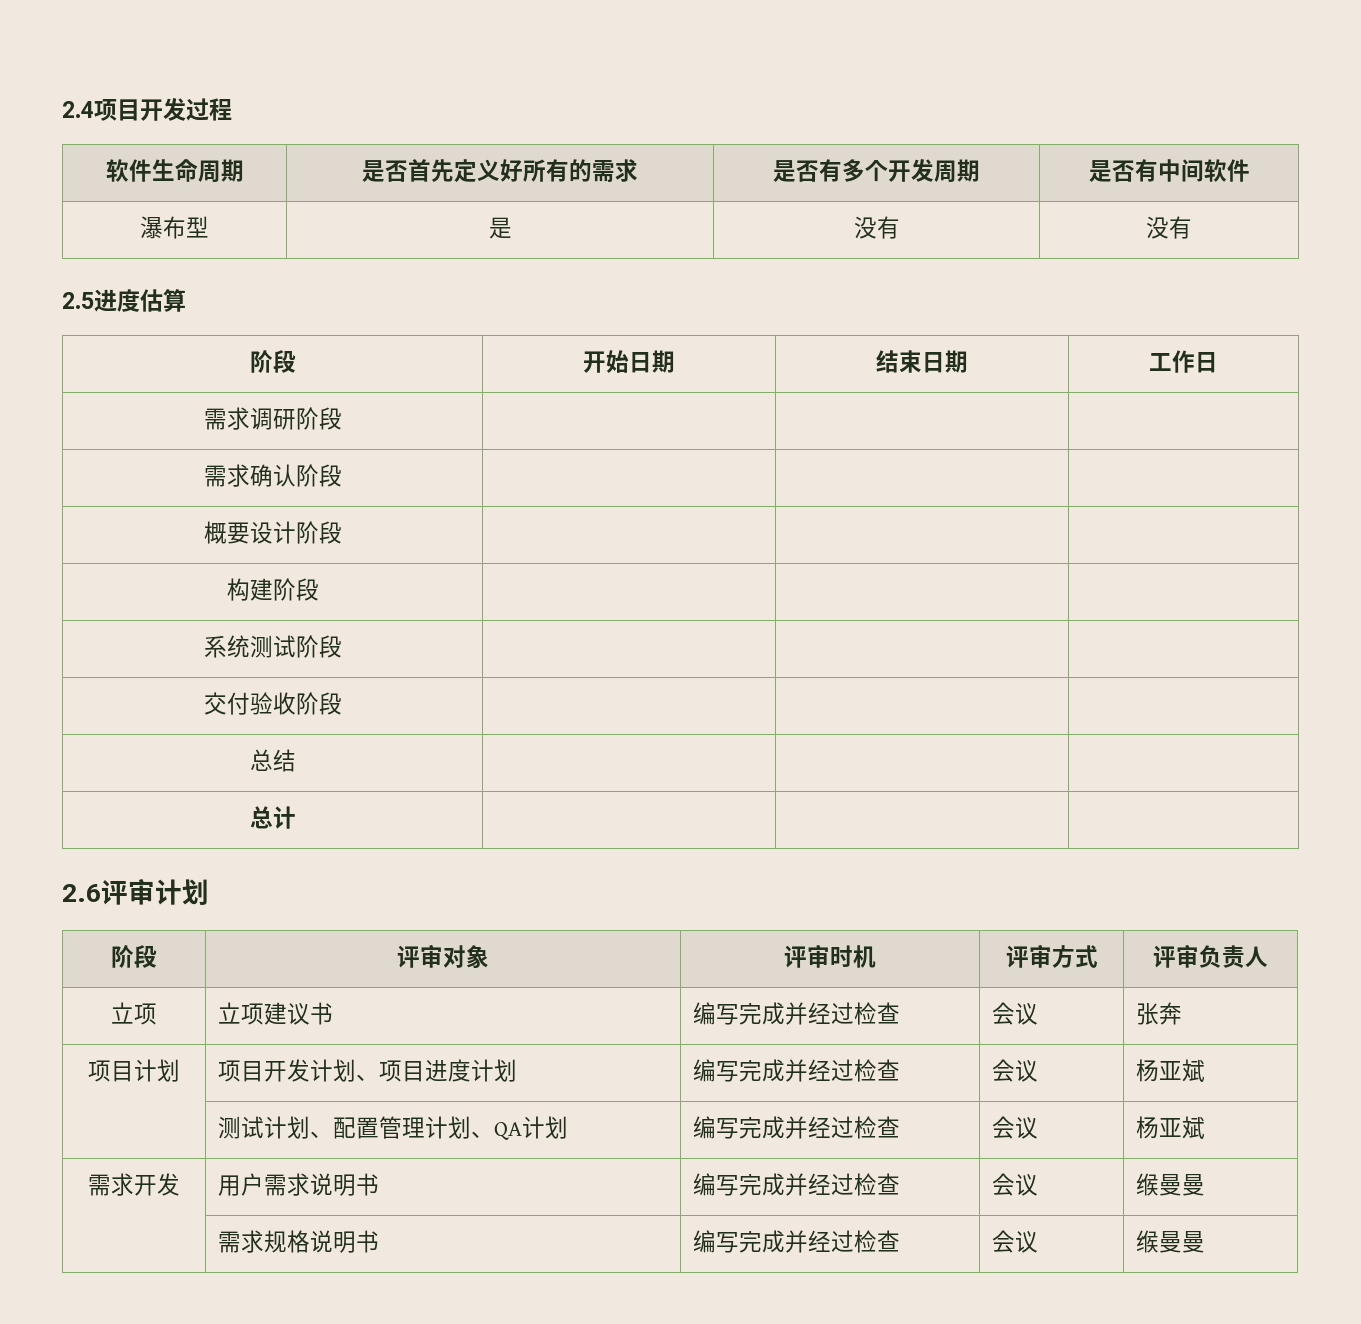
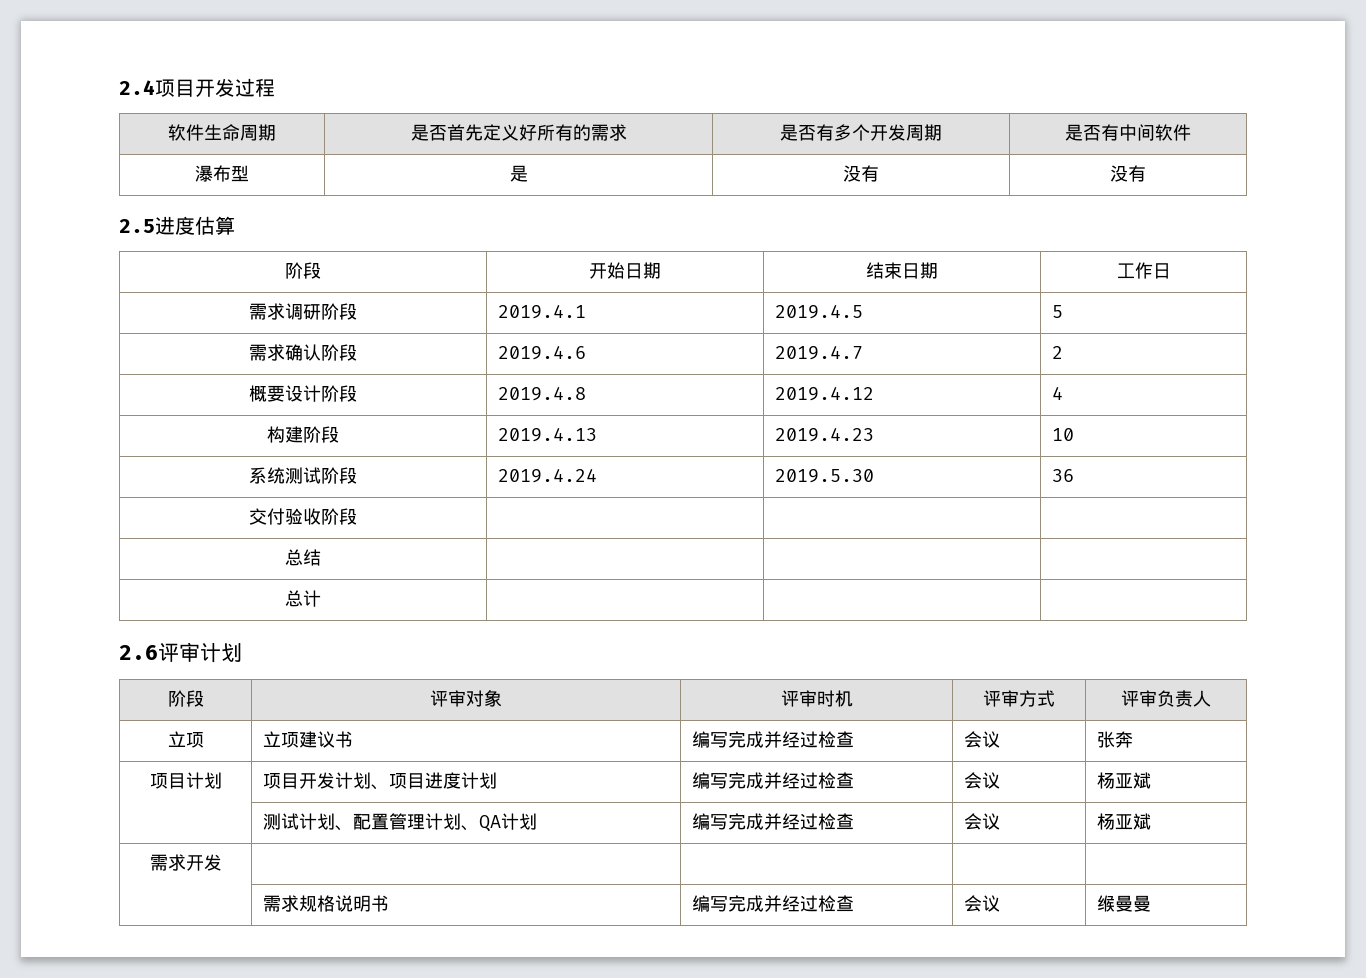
- 需求调研阶段 | | |
+ 需求调研阶段 | 2019.4.1 | 2019.4.5 | 5
- 需求确认阶段 | | |
+ 需求确认阶段 | 2019.4.6 | 2019.4.7 | 2
- 概要设计阶段 | | |
+ 概要设计阶段 | 2019.4.8 | 2019.4.12 | 4
- 构建阶段 | | |
+ 构建阶段 | 2019.4.13 | 2019.4.23 | 10
- 系统测试阶段 | | |
+ 系统测试阶段 | 2019.4.24 | 2019.5.30 | 36
- 需求开发 | 用户需求说明书 | 编写完成并经过检查 | 会议 | 缑曼曼
+ 需求开发 | | | |

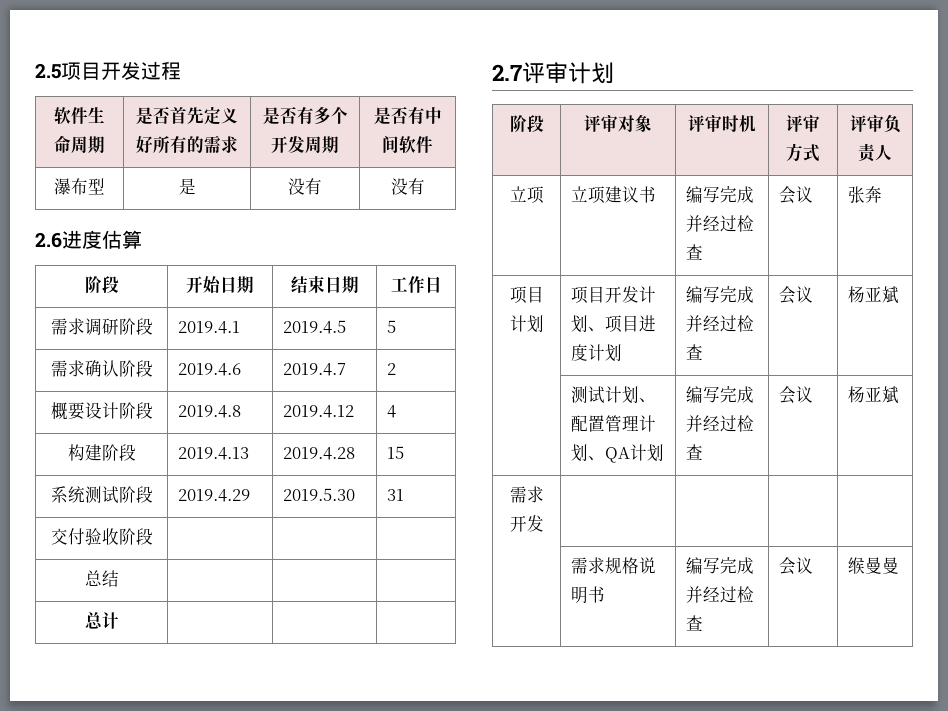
- 2.4项目开发过程
+ 2.5项目开发过程
- 2.5进度估算
+ 2.6进度估算
- 构建阶段 | 2019.4.13 | 2019.4.23 | 10
+ 构建阶段 | 2019.4.13 | 2019.4.28 | 15
- 系统测试阶段 | 2019.4.24 | 2019.5.30 | 36
+ 系统测试阶段 | 2019.4.29 | 2019.5.30 | 31
- 2.6评审计划
+ 2.7评审计划

